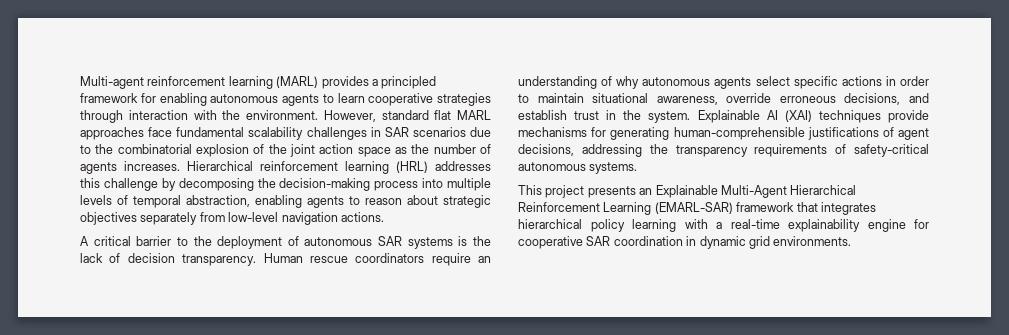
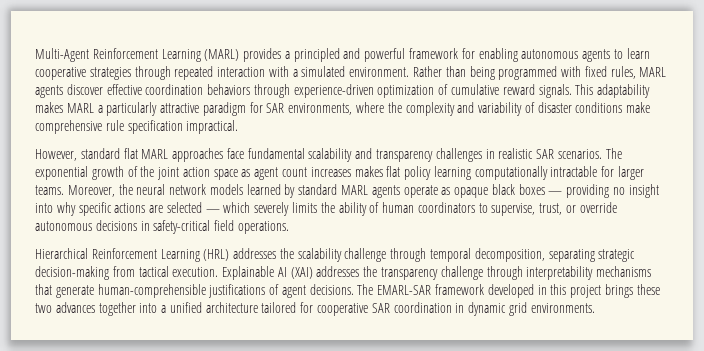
- Multi-agent reinforcement learning (MARL) provides a principled framework for enabling autonomous agents to learn cooperative strategies through interaction with the environment. However, standard flat MARL approaches face fundamental scalability challenges in SAR scenarios due to the combinatorial explosion of the joint action space as the number of agents increases. Hierarchical reinforcement learning (HRL) addresses this challenge by decomposing the decision-making process into multiple levels of temporal abstraction, enabling agents to reason about strategic objectives separately from low-level navigation actions.
- A critical barrier to the deployment of autonomous SAR systems is the lack of decision transparency. Human rescue coordinators require an understanding of why autonomous agents select specific actions in order to maintain situational awareness, override erroneous decisions, and establish trust in the system. Explainable AI (XAI) techniques provide mechanisms for generating human-comprehensible justifications of agent decisions, addressing the transparency requirements of safety-critical autonomous systems.
- This project presents an Explainable Multi-Agent Hierarchical Reinforcement Learning (EMARL-SAR) framework that integrates hierarchical policy learning with a real-time explainability engine for cooperative SAR coordination in dynamic grid environments.
+ Multi-Agent Reinforcement Learning (MARL) provides a principled and powerful framework for enabling autonomous agents to learn cooperative strategies through repeated interaction with a simulated environment. Rather than being programmed with fixed rules, MARL agents discover effective coordination behaviors through experience-driven optimization of cumulative reward signals. This adaptability makes MARL a particularly attractive paradigm for SAR environments, where the complexity and variability of disaster conditions make comprehensive rule specification impractical.
+ However, standard flat MARL approaches face fundamental scalability and transparency challenges in realistic SAR scenarios. The exponential growth of the joint action space as agent count increases makes flat policy learning computationally intractable for larger teams. Moreover, the neural network models learned by standard MARL agents operate as opaque black boxes — providing no insight into why specific actions are selected — which severely limits the ability of human coordinators to supervise, trust, or override autonomous decisions in safety-critical field operations.
+ Hierarchical Reinforcement Learning (HRL) addresses the scalability challenge through temporal decomposition, separating strategic decision-making from tactical execution. Explainable AI (XAI) addresses the transparency challenge through interpretability mechanisms that generate human-comprehensible justifications of agent decisions. The EMARL-SAR framework developed in this project brings these two advances together into a unified architecture tailored for cooperative SAR coordination in dynamic grid environments.

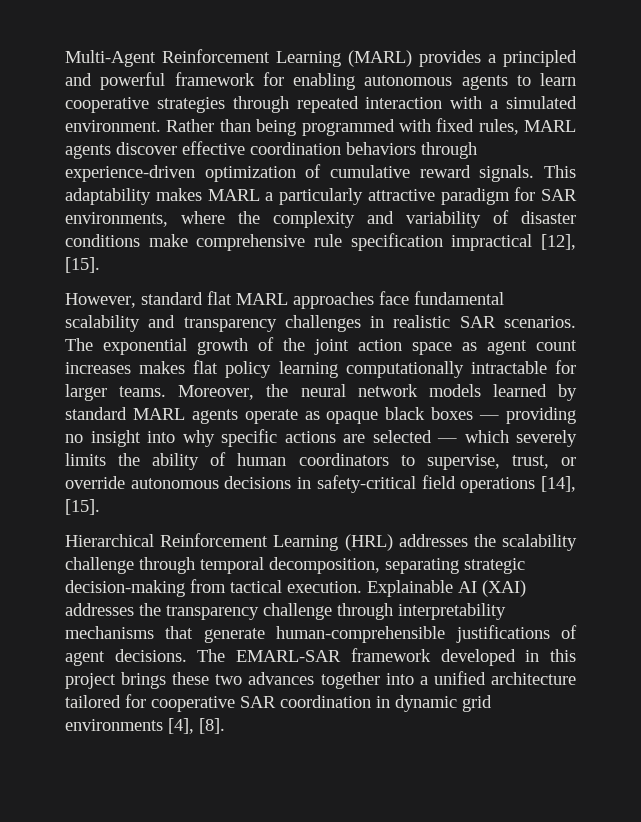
- This adaptability makes MARL a particularly attractive paradigm for SAR environments, where the complexity and variability of disaster conditions make comprehensive rule specification impractical.
+ This adaptability makes MARL a particularly attractive paradigm for SAR environments, where the complexity and variability of disaster conditions make comprehensive rule specification impractical [12], [15].
- Moreover, the neural network models learned by standard MARL agents operate as opaque black boxes — providing no insight into why specific actions are selected — which severely limits the ability of human coordinators to supervise, trust, or override autonomous decisions in safety-critical field operations.
+ Moreover, the neural network models learned by standard MARL agents operate as opaque black boxes — providing no insight into why specific actions are selected — which severely limits the ability of human coordinators to supervise, trust, or override autonomous decisions in safety-critical field operations [14], [15].
- The EMARL-SAR framework developed in this project brings these two advances together into a unified architecture tailored for cooperative SAR coordination in dynamic grid environments.
+ The EMARL-SAR framework developed in this project brings these two advances together into a unified architecture tailored for cooperative SAR coordination in dynamic grid environments [4], [8].

